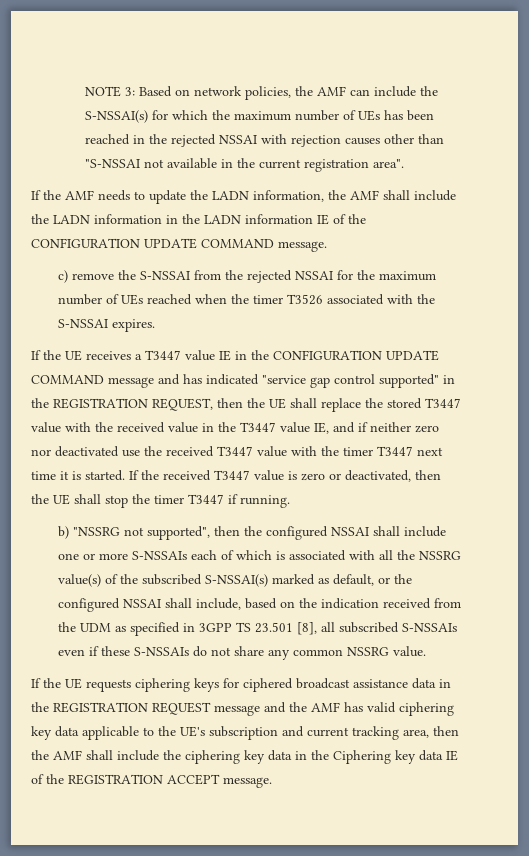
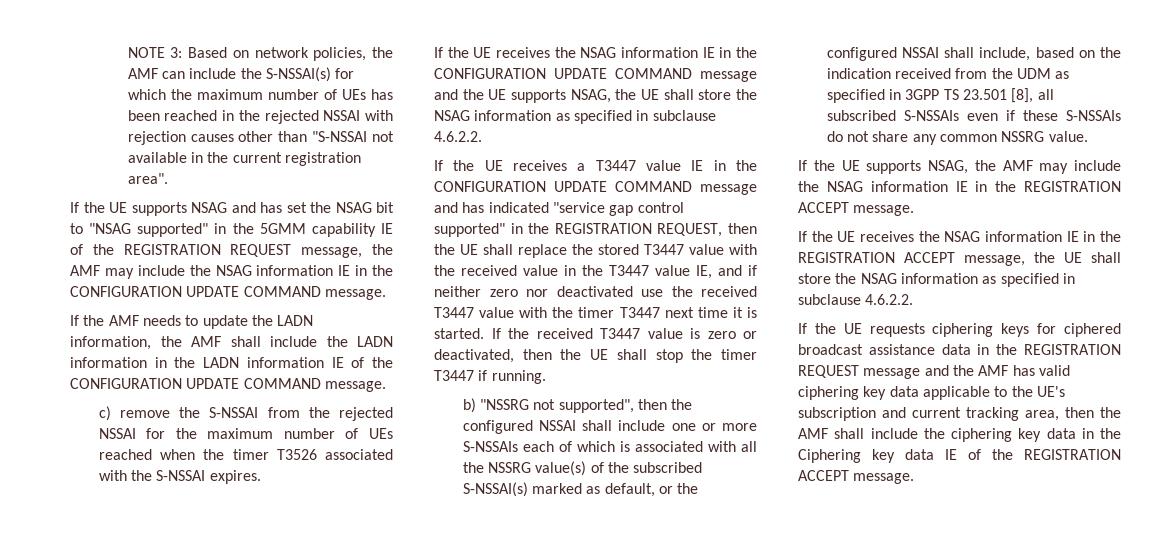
+ If the UE supports NSAG and has set the NSAG bit to "NSAG supported" in the 5GMM capability IE of the REGISTRATION REQUEST message, the AMF may include the NSAG information IE in the CONFIGURATION UPDATE COMMAND message.
+ If the UE receives the NSAG information IE in the CONFIGURATION UPDATE COMMAND message and the UE supports NSAG, the UE shall store the NSAG information as specified in subclause 4.6.2.2.
+ If the UE supports NSAG, the AMF may include the NSAG information IE in the REGISTRATION ACCEPT message.
+ If the UE receives the NSAG information IE in the REGISTRATION ACCEPT message, the UE shall store the NSAG information as specified in subclause 4.6.2.2.

